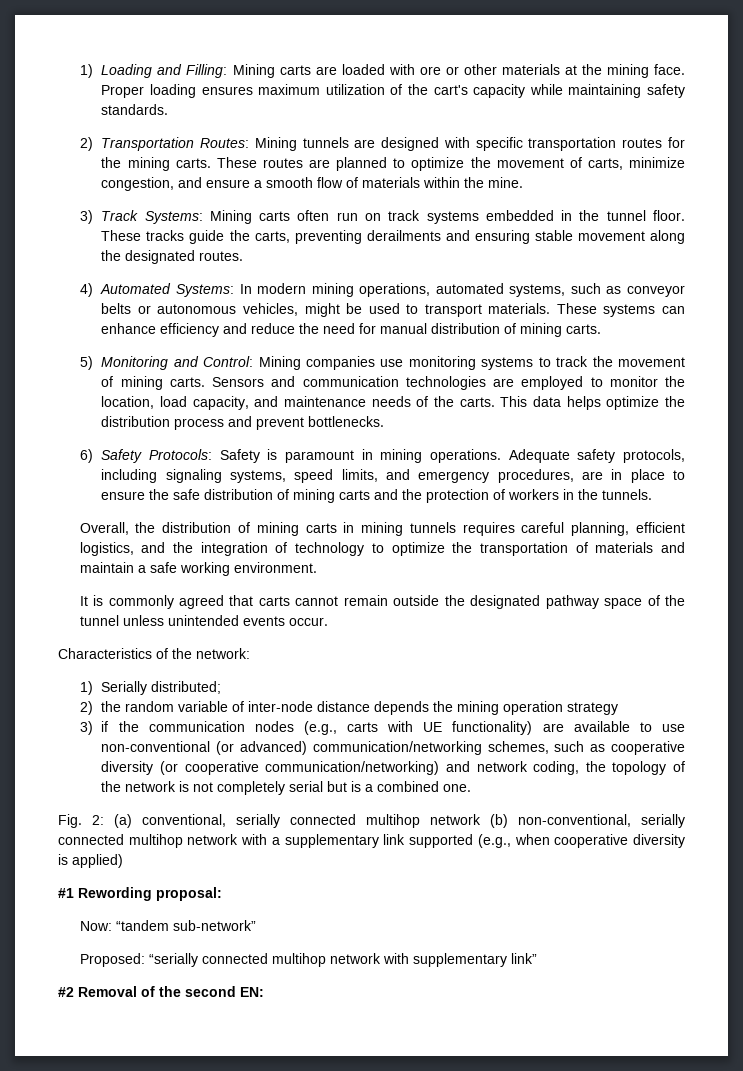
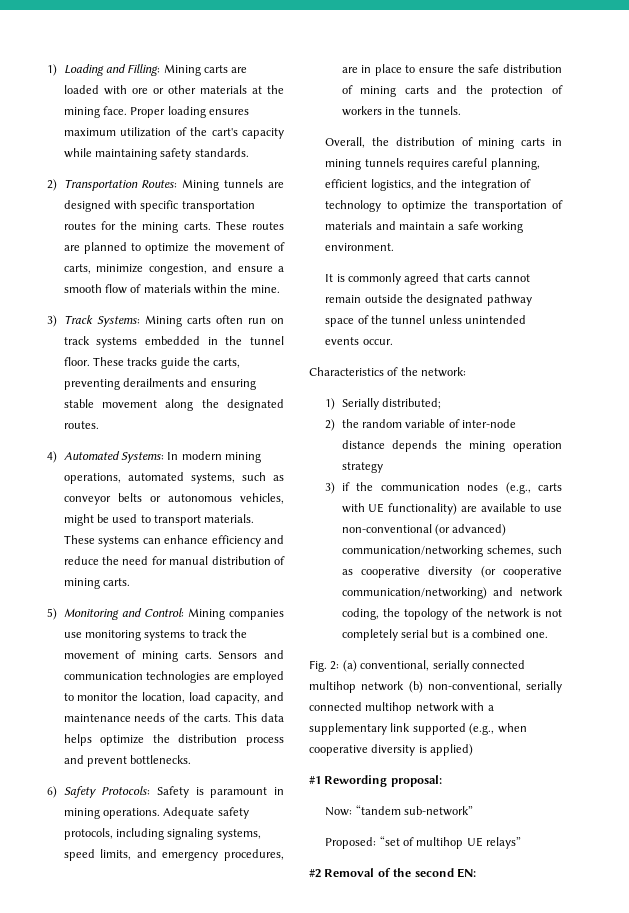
- Proposed: “serially connected multihop network with supplementary link”
+ Proposed: “set of multihop UE relays”

